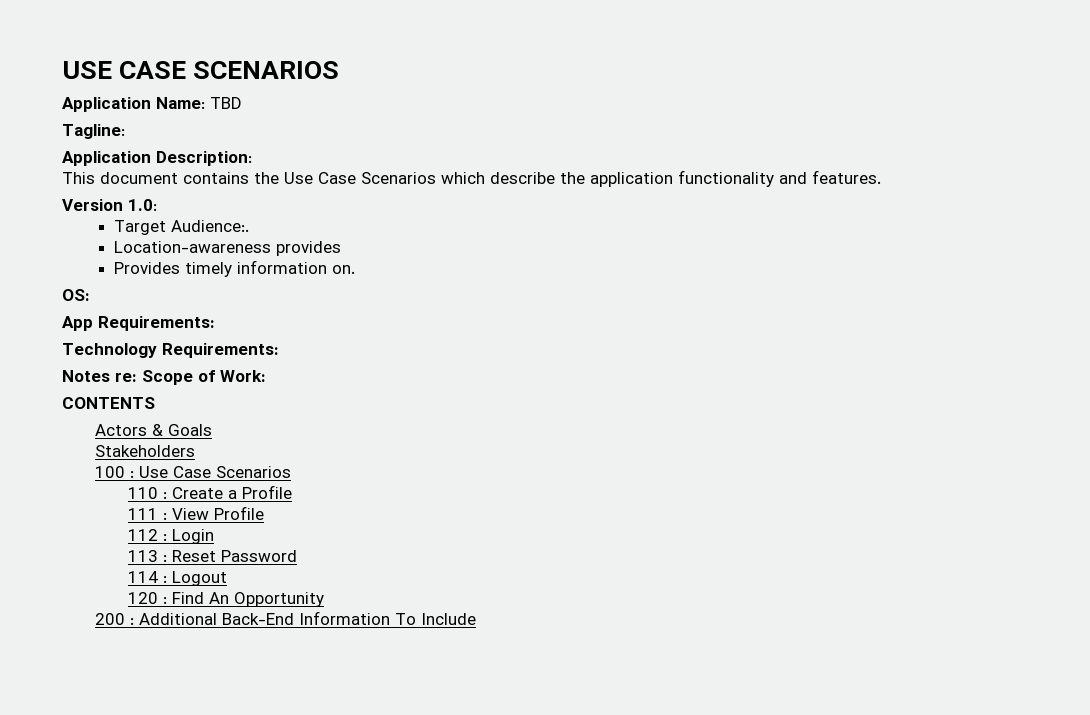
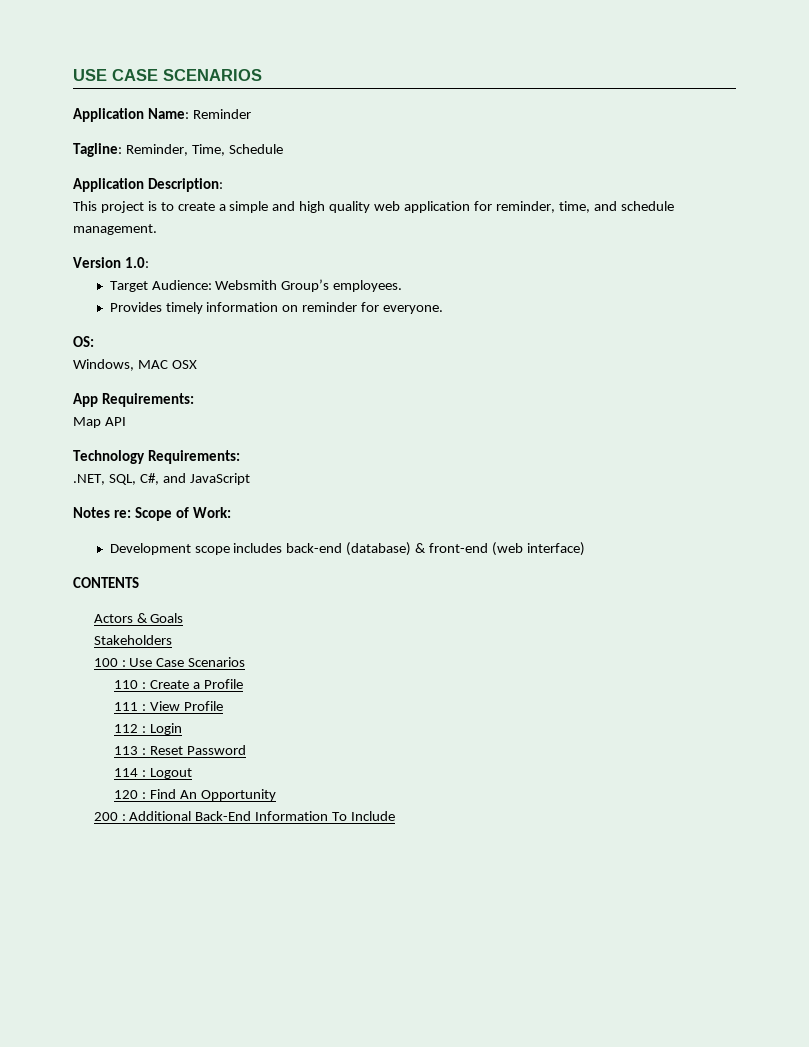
- Application Name: TBD
+ Application Name: Reminder
- Tagline:
+ Tagline: Reminder, Time, Schedule
- This document contains the Use Case Scenarios which describe the application functionality and features.
+ This project is to create a simple and high quality web application for reminder, time, and schedule management.
- Target Audience:.
- Location-awareness provides
+ Target Audience: Websmith Group’s employees.
- Provides timely information on.
+ Provides timely information on reminder for everyone.
  OS:
+ Windows, MAC OSX
+ Map API
+ .NET, SQL, C#, and JavaScript
+ Development scope includes back-end (database) & front-end (web interface)

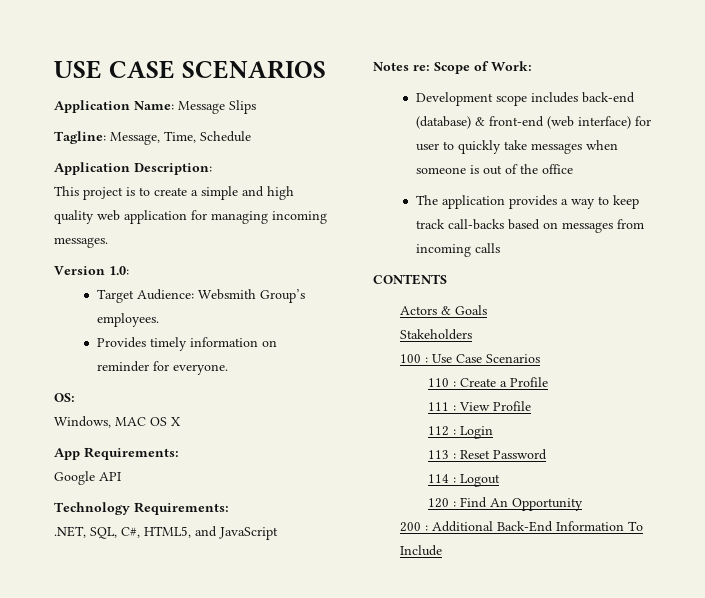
- Application Name: Reminder
+ Application Name: Message Slips
- Tagline: Reminder, Time, Schedule
+ Tagline: Message, Time, Schedule
- This project is to create a simple and high quality web application for reminder, time, and schedule management.
+ This project is to create a simple and high quality web application for managing incoming messages.
- Windows, MAC OSX
+ Windows, MAC OS X
- Map API
+ Google API
- .NET, SQL, C#, and JavaScript
+ .NET, SQL, C#, HTML5, and JavaScript
- Development scope includes back-end (database) & front-end (web interface)
+ Development scope includes back-end (database) & front-end (web interface) for user to quickly take messages when someone is out of the office
+ The application provides a way to keep track call-backs based on messages from incoming calls

